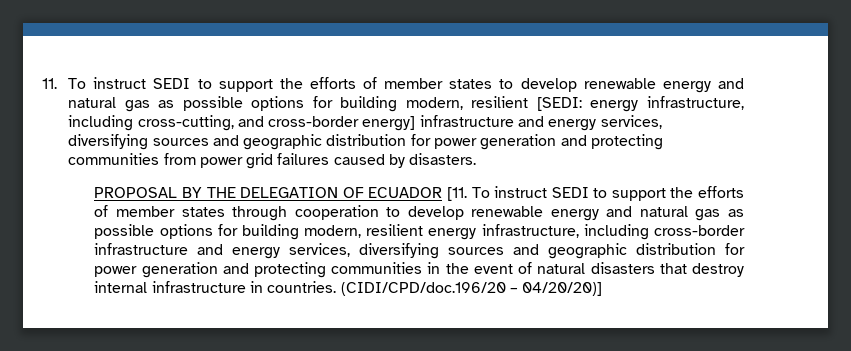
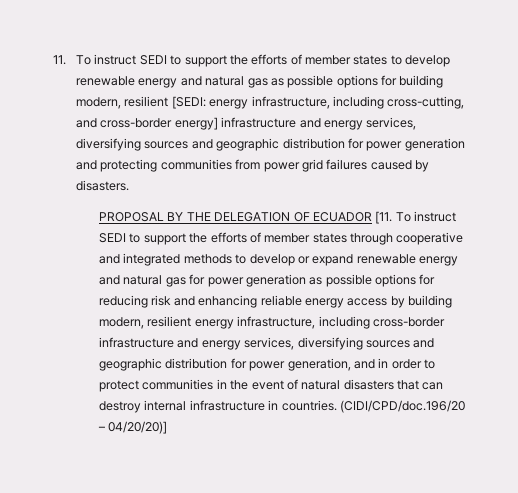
- PROPOSAL BY THE DELEGATION OF ECUADOR [11. To instruct SEDI to support the efforts of member states through cooperation to develop renewable energy and natural gas as possible options for building modern, resilient energy infrastructure, including cross-border infrastructure and energy services, diversifying sources and geographic distribution for power generation and protecting communities in the event of natural disasters that destroy internal infrastructure in countries.
+ PROPOSAL BY THE DELEGATION OF ECUADOR [11. To instruct SEDI to support the efforts of member states through cooperative and integrated methods to develop or expand renewable energy and natural gas for power generation as possible options for reducing risk and enhancing reliable energy access by building modern, resilient energy infrastructure, including cross-border infrastructure and energy services, diversifying sources and geographic distribution for power generation, and in order to protect communities in the event of natural disasters that can destroy internal infrastructure in countries.

